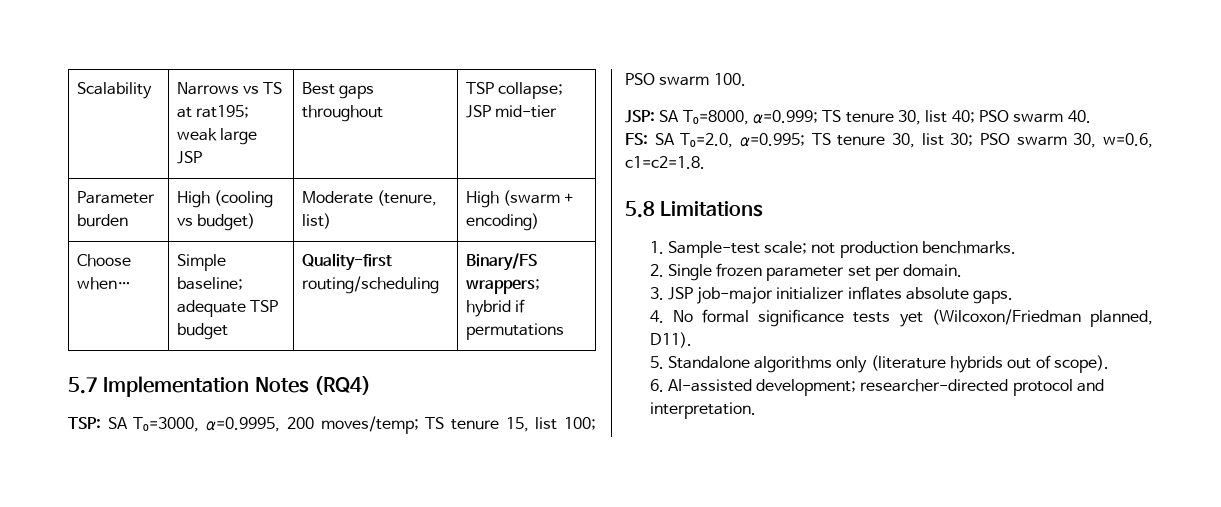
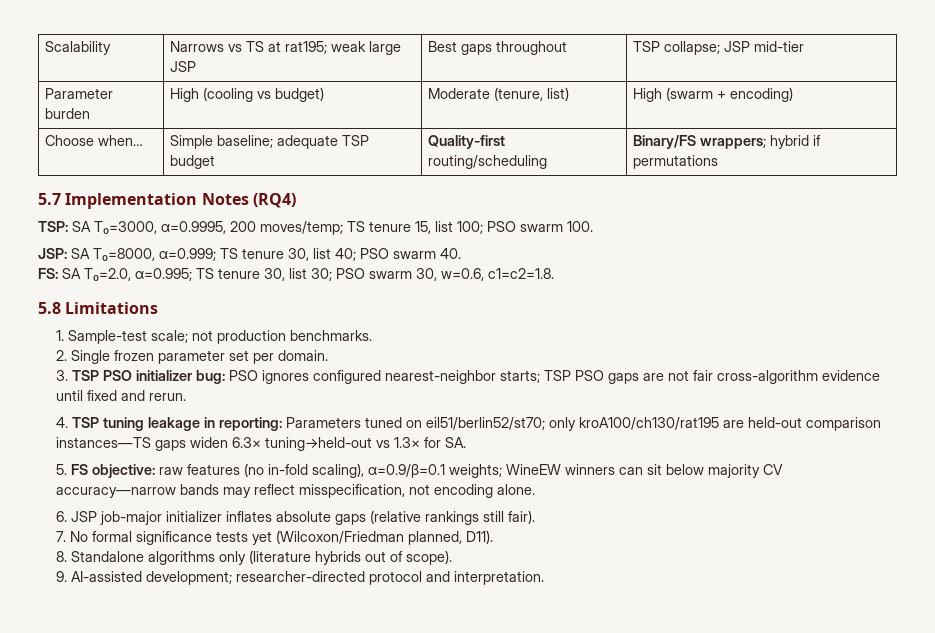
- 3. JSP job-major initializer inflates absolute gaps.
- 4. No formal significance tests yet (Wilcoxon/Friedman planned, D11).
+ 3. TSP PSO initializer bug: PSO ignores configured nearest-neighbor starts; TSP PSO gaps are not fair cross-algorithm evidence until fixed and rerun.
+ 4. TSP tuning leakage in reporting: Parameters tuned on eil51/berlin52/st70; only kroA100/ch130/rat195 are held-out comparison instances—TS gaps widen 6.3× tuning→held-out vs 1.3× for SA.
+ 5. FS objective: raw features (no in-fold scaling), α=0.9/β=0.1 weights; WineEW winners can sit below majority CV accuracy—narrow bands may reflect misspecification, not encoding alone.
+ 6. JSP job-major initializer inflates absolute gaps (relative rankings still fair).
+ 7. No formal significance tests yet (Wilcoxon/Friedman planned, D11).
- 5. Standalone algorithms only (literature hybrids out of scope).
+ 8. Standalone algorithms only (literature hybrids out of scope).
- 6. AI-assisted development; researcher-directed protocol and interpretation.
+ 9. AI-assisted development; researcher-directed protocol and interpretation.

